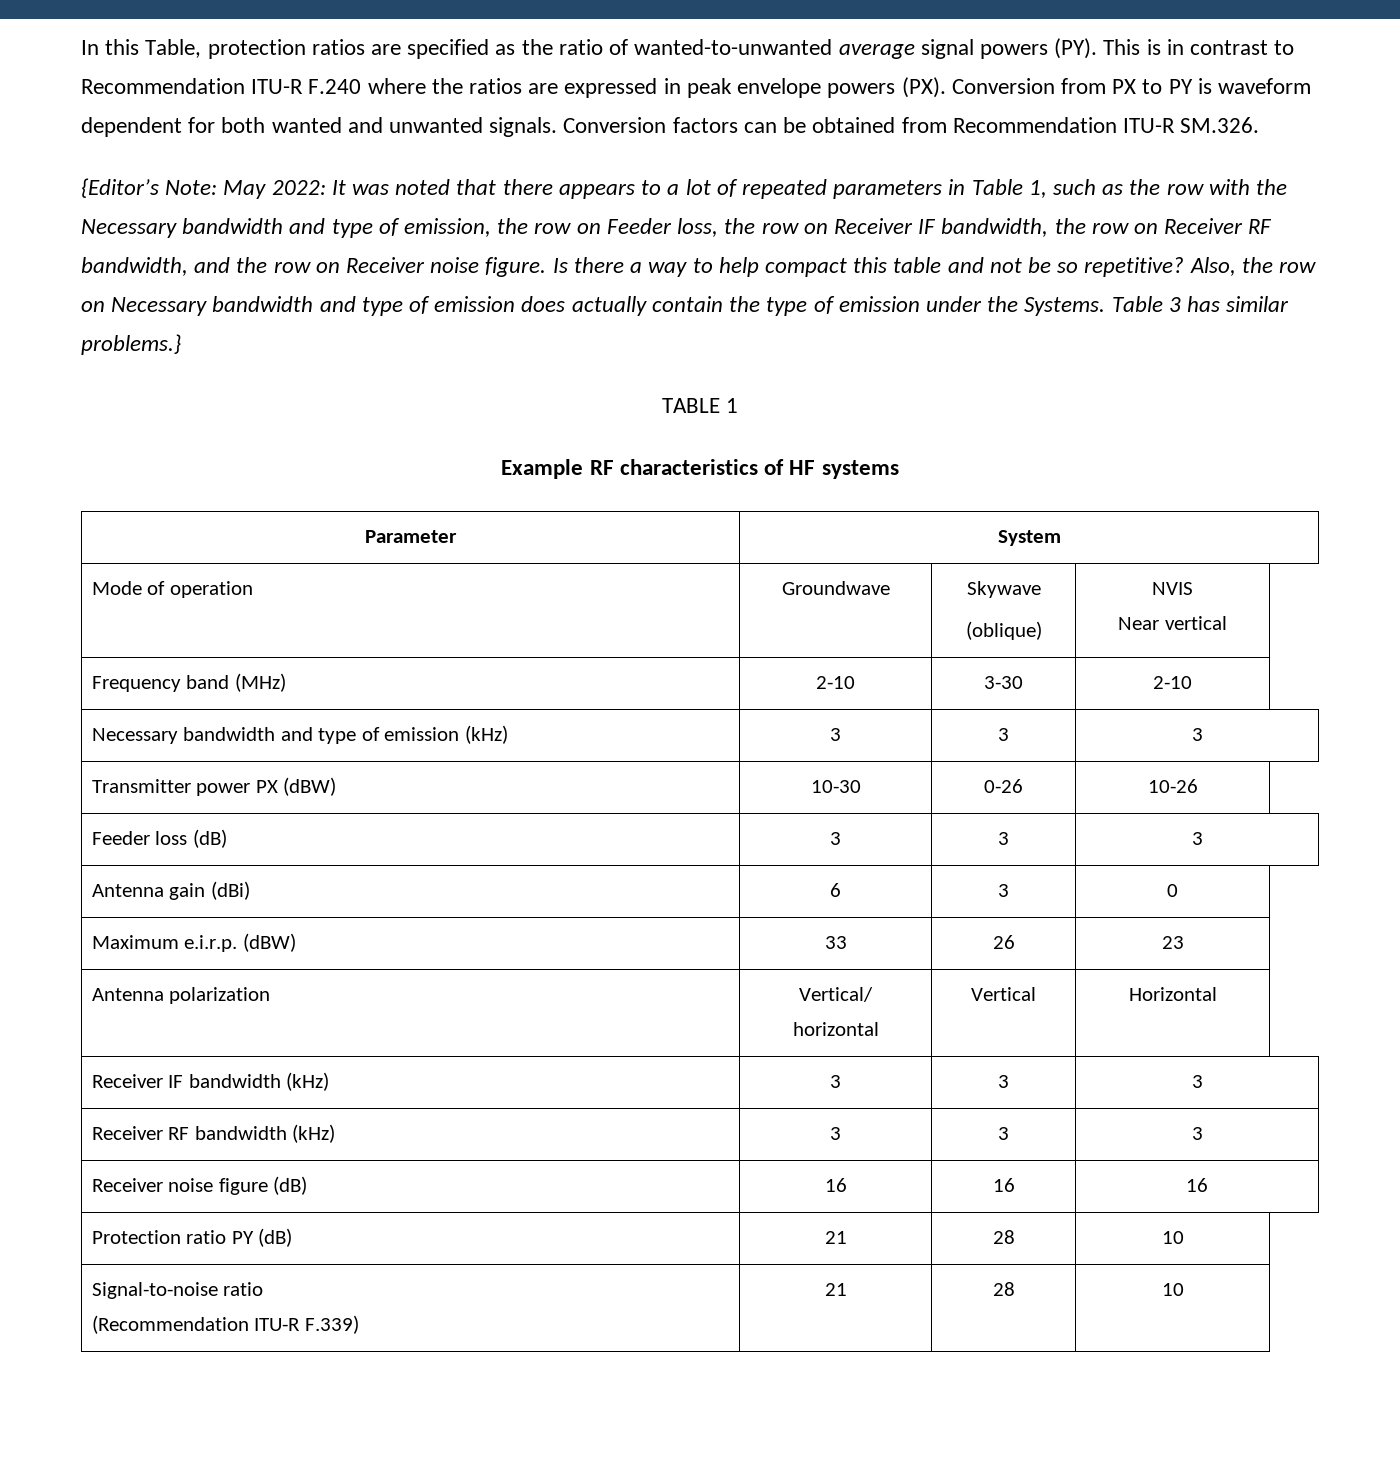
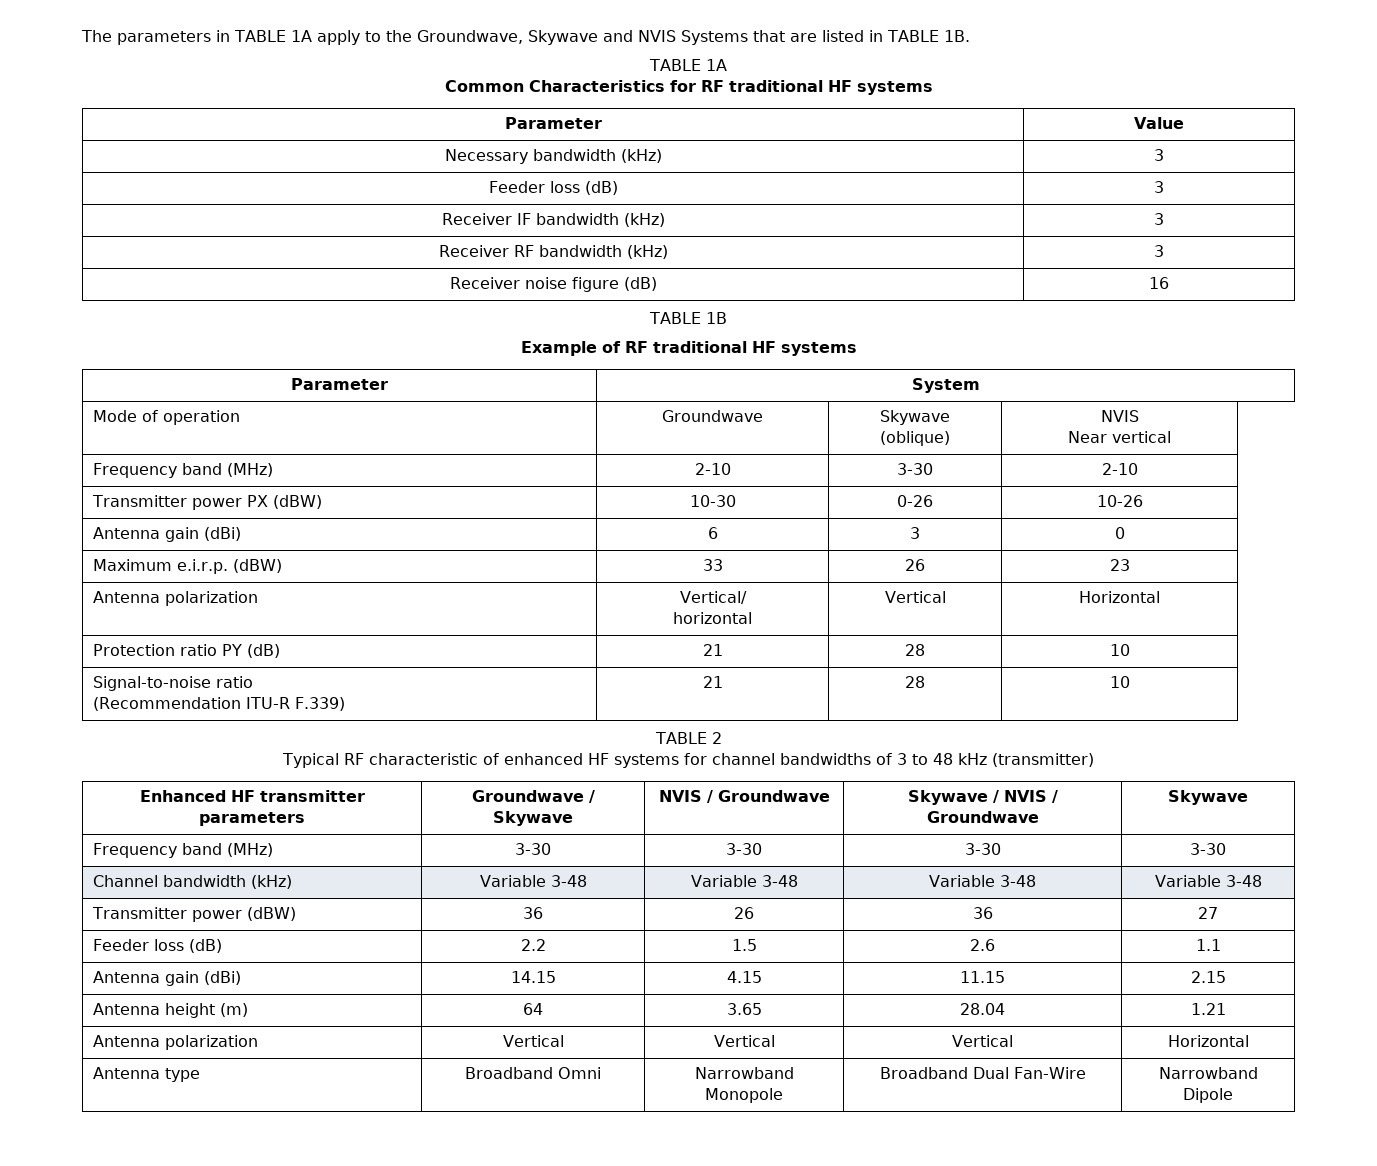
- In this Table, protection ratios are specified as the ratio of wanted-to-unwanted average signal powers (PY). This is in contrast to Recommendation ITU-R F.240 where the ratios are expressed in peak envelope powers (PX). Conversion from PX to PY is waveform dependent for both wanted and unwanted signals. Conversion factors can be obtained from Recommendation ITU-R SM.326.
- {Editor’s Note: May 2022: It was noted that there appears to a lot of repeated parameters in Table 1, such as the row with the Necessary bandwidth and type of emission, the row on Feeder loss, the row on Receiver IF bandwidth, the row on Receiver RF bandwidth, and the row on Receiver noise figure. Is there a way to help compact this table and not be so repetitive? Also, the row on Necessary bandwidth and type of emission does actually contain the type of emission under the Systems. Table 3 has similar problems.}
- TABLE 1
+ The parameters in TABLE 1A apply to the Groundwave, Skywave and NVIS Systems that are listed in TABLE 1B.
+ TABLE 1A
+ Common Characteristics for RF traditional HF systems
+ Parameter | Value
+ Necessary bandwidth (kHz) | 3
+ Feeder loss (dB) | 3
+ Receiver IF bandwidth (kHz) | 3
+ Receiver RF bandwidth (kHz) | 3
+ Receiver noise figure (dB) | 16
+ TABLE 1B
- Example RF characteristics of HF systems
+ Example of RF traditional HF systems
- Necessary bandwidth and type of emission (kHz) | 3 | 3 | 3
- Feeder loss (dB) | 3 | 3 | 3
- Receiver IF bandwidth (kHz) | 3 | 3 | 3
- Receiver RF bandwidth (kHz) | 3 | 3 | 3
- Receiver noise figure (dB) | 16 | 16 | 16
+ TABLE 2
+ Typical RF characteristic of enhanced HF systems for channel bandwidths of 3 to 48 kHz (transmitter)
+ Enhanced HF transmitter parameters | Groundwave / Skywave | NVIS / Groundwave | Skywave / NVIS / Groundwave | Skywave
+ Frequency band (MHz) | 3-30 | 3-30 | 3-30 | 3-30
+ Channel bandwidth (kHz) | Variable 3-48 | Variable 3-48 | Variable 3-48 | Variable 3-48
+ Transmitter power (dBW) | 36 | 26 | 36 | 27
+ Feeder loss (dB) | 2.2 | 1.5 | 2.6 | 1.1
+ Antenna gain (dBi) | 14.15 | 4.15 | 11.15 | 2.15
+ Antenna height (m) | 64 | 3.65 | 28.04 | 1.21
+ Antenna polarization | Vertical | Vertical | Vertical | Horizontal
+ Antenna type | Broadband Omni | Narrowband Monopole | Broadband Dual Fan-Wire | Narrowband Dipole

